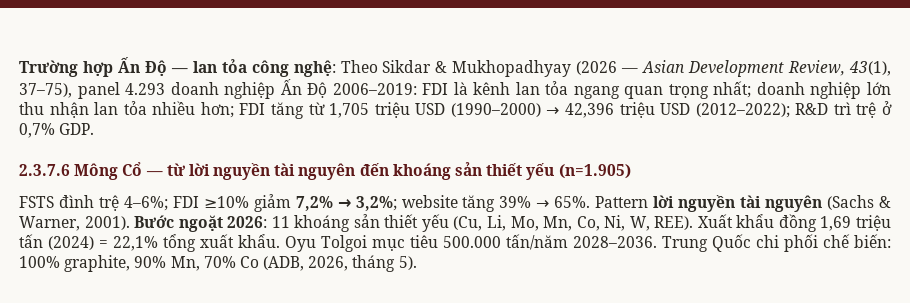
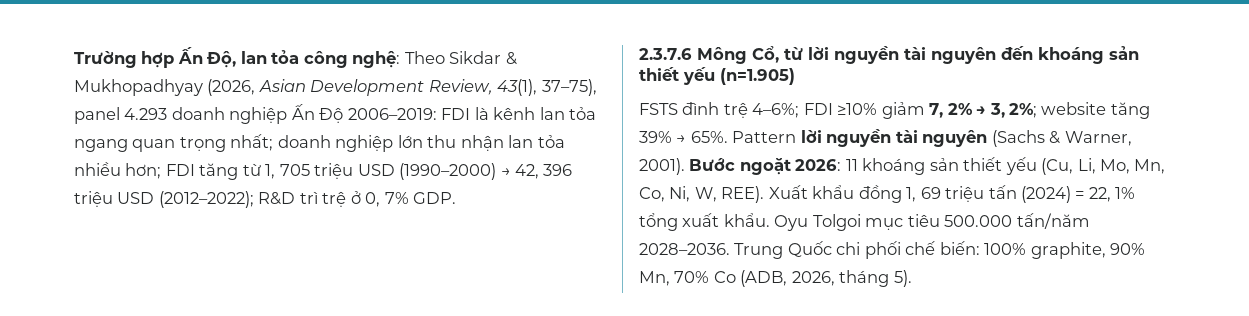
- Trường hợp Ấn Độ — lan tỏa công nghệ: Theo Sikdar & Mukhopadhyay (2026 — Asian Development Review, 43(1), 37–75), panel 4.293 doanh nghiệp Ấn Độ 2006–2019: FDI là kênh lan tỏa ngang quan trọng nhất; doanh nghiệp lớn thu nhận lan tỏa nhiều hơn; FDI tăng từ 1,705 triệu USD (1990–2000) → 42,396 triệu USD (2012–2022); R&D trì trệ ở 0,7% GDP.
+ Trường hợp Ấn Độ, lan tỏa công nghệ: Theo Sikdar & Mukhopadhyay (2026, Asian Development Review, 43(1), 37–75), panel 4.293 doanh nghiệp Ấn Độ 2006–2019: FDI là kênh lan tỏa ngang quan trọng nhất; doanh nghiệp lớn thu nhận lan tỏa nhiều hơn; FDI tăng từ 1, 705 triệu USD (1990–2000) → 42, 396 triệu USD (2012–2022); R&D trì trệ ở 0, 7% GDP.
- 2.3.7.6 Mông Cổ — từ lời nguyền tài nguyên đến khoáng sản thiết yếu (n=1.905)
+ 2.3.7.6 Mông Cổ, từ lời nguyền tài nguyên đến khoáng sản thiết yếu (n=1.905)
- FSTS đình trệ 4–6%; FDI ≥10% giảm 7,2% → 3,2%; website tăng 39% → 65%.
+ FSTS đình trệ 4–6%; FDI ≥10% giảm 7, 2% → 3, 2%; website tăng 39% → 65%.
- Xuất khẩu đồng 1,69 triệu tấn (2024) = 22,1% tổng xuất khẩu.
+ Xuất khẩu đồng 1, 69 triệu tấn (2024) = 22, 1% tổng xuất khẩu.

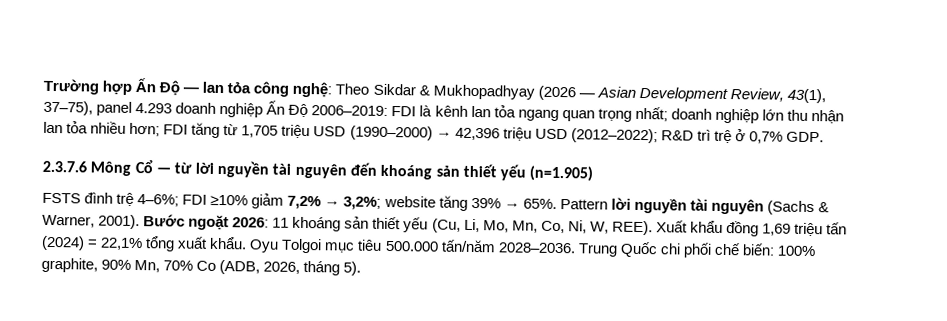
- Trường hợp Ấn Độ, lan tỏa công nghệ: Theo Sikdar & Mukhopadhyay (2026, Asian Development Review, 43(1), 37–75), panel 4.293 doanh nghiệp Ấn Độ 2006–2019: FDI là kênh lan tỏa ngang quan trọng nhất; doanh nghiệp lớn thu nhận lan tỏa nhiều hơn; FDI tăng từ 1, 705 triệu USD (1990–2000) → 42, 396 triệu USD (2012–2022); R&D trì trệ ở 0, 7% GDP.
+ Trường hợp Ấn Độ — lan tỏa công nghệ: Theo Sikdar & Mukhopadhyay (2026 — Asian Development Review, 43(1), 37–75), panel 4.293 doanh nghiệp Ấn Độ 2006–2019: FDI là kênh lan tỏa ngang quan trọng nhất; doanh nghiệp lớn thu nhận lan tỏa nhiều hơn; FDI tăng từ 1,705 triệu USD (1990–2000) → 42,396 triệu USD (2012–2022); R&D trì trệ ở 0,7% GDP.
- 2.3.7.6 Mông Cổ, từ lời nguyền tài nguyên đến khoáng sản thiết yếu (n=1.905)
+ 2.3.7.6 Mông Cổ — từ lời nguyền tài nguyên đến khoáng sản thiết yếu (n=1.905)
- FSTS đình trệ 4–6%; FDI ≥10% giảm 7, 2% → 3, 2%; website tăng 39% → 65%.
+ FSTS đình trệ 4–6%; FDI ≥10% giảm 7,2% → 3,2%; website tăng 39% → 65%.
- Xuất khẩu đồng 1, 69 triệu tấn (2024) = 22, 1% tổng xuất khẩu.
+ Xuất khẩu đồng 1,69 triệu tấn (2024) = 22,1% tổng xuất khẩu.

